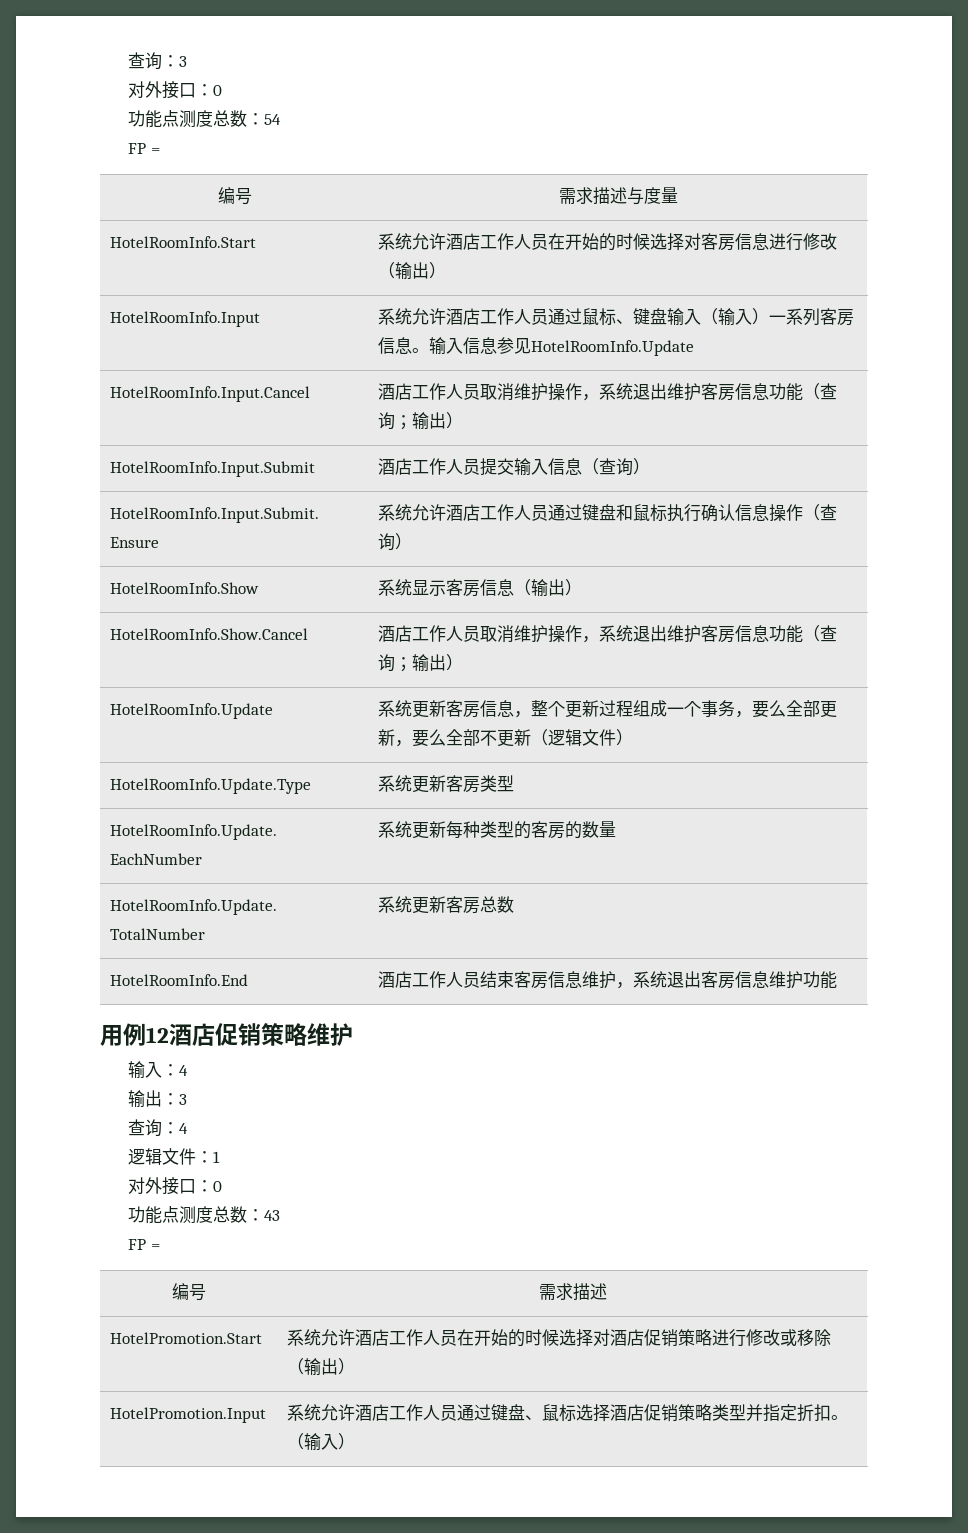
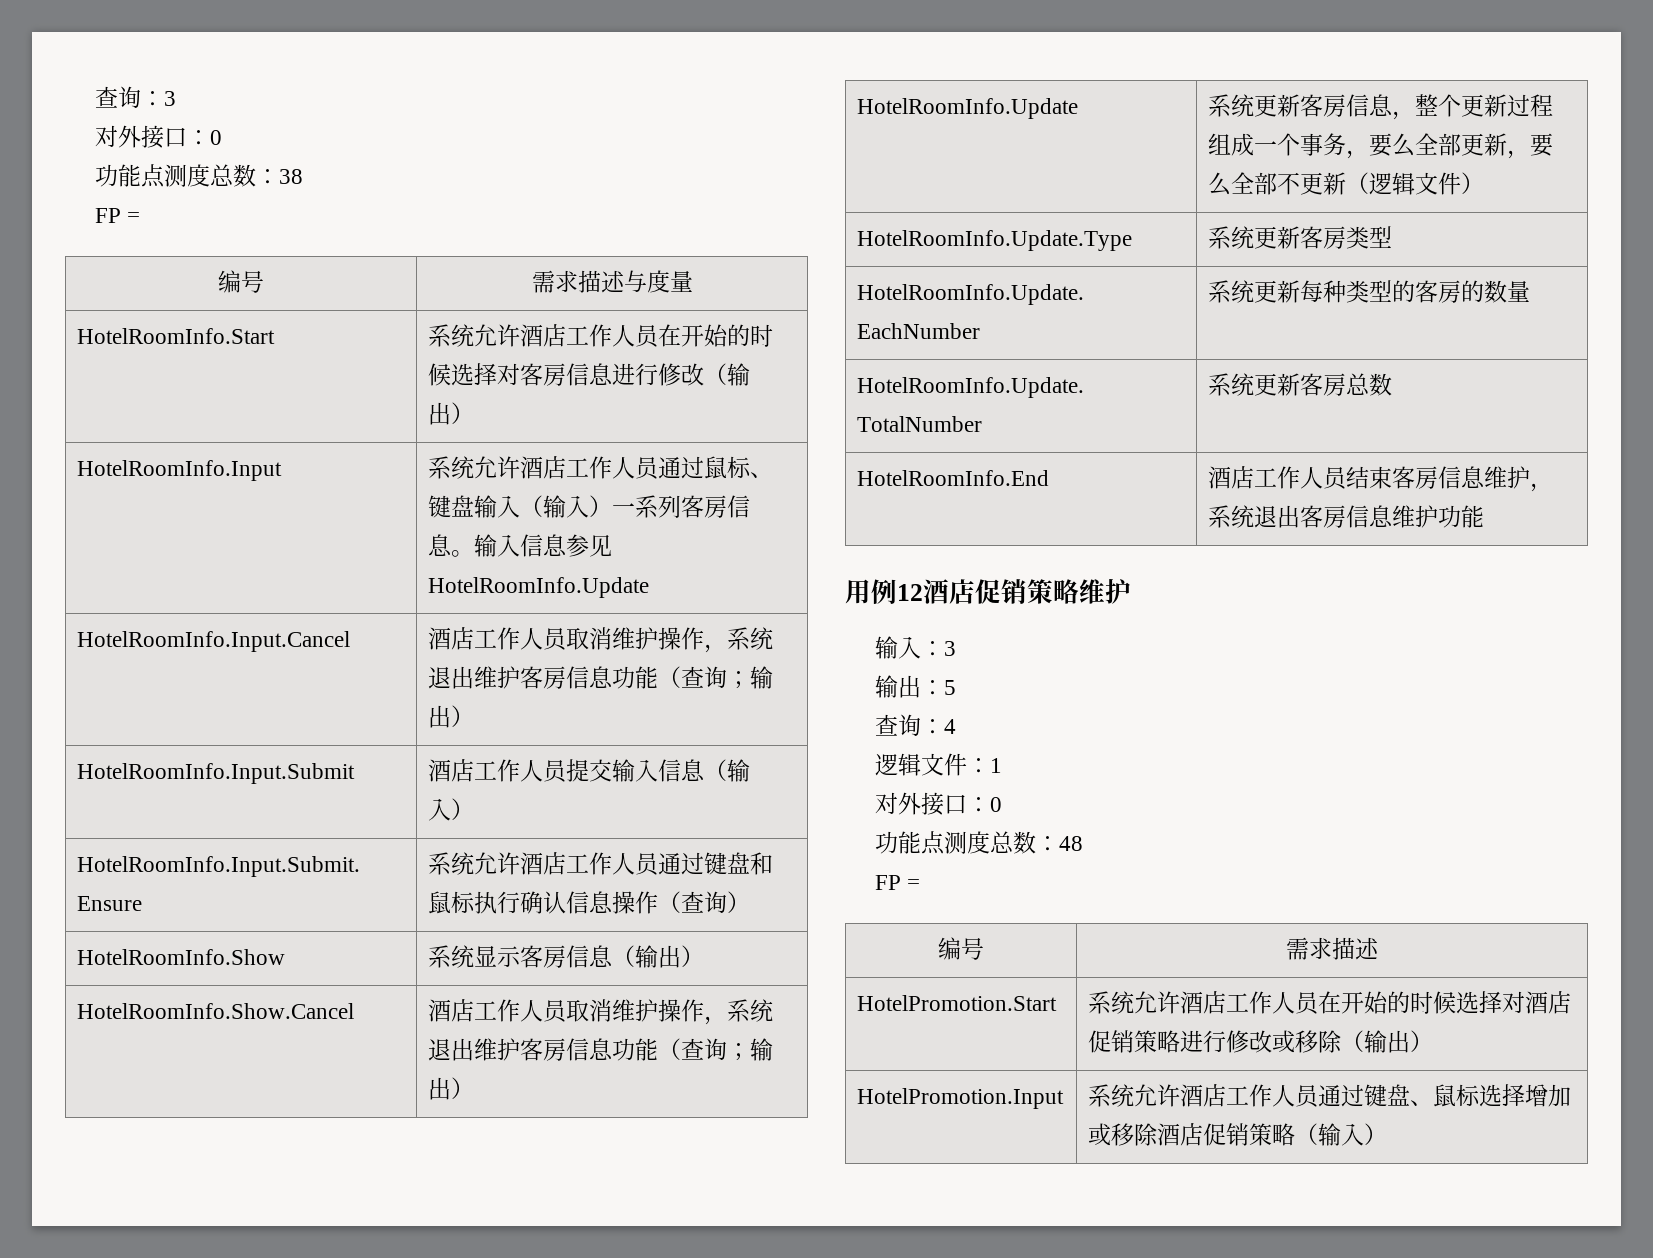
- 功能点测度总数：54
+ 功能点测度总数：38
- HotelRoomInfo.Input.Submit | 酒店工作人员提交输入信息（查询）
+ HotelRoomInfo.Input.Submit | 酒店工作人员提交输入信息（输入）
- 输入：4
+ 输入：3
- 输出：3
+ 输出：5
- 功能点测度总数：43
+ 功能点测度总数：48
- HotelPromotion.Input | 系统允许酒店工作人员通过键盘、鼠标选择酒店促销策略类型并指定折扣。（输入）
+ HotelPromotion.Input | 系统允许酒店工作人员通过键盘、鼠标选择增加或移除酒店促销策略（输入）

